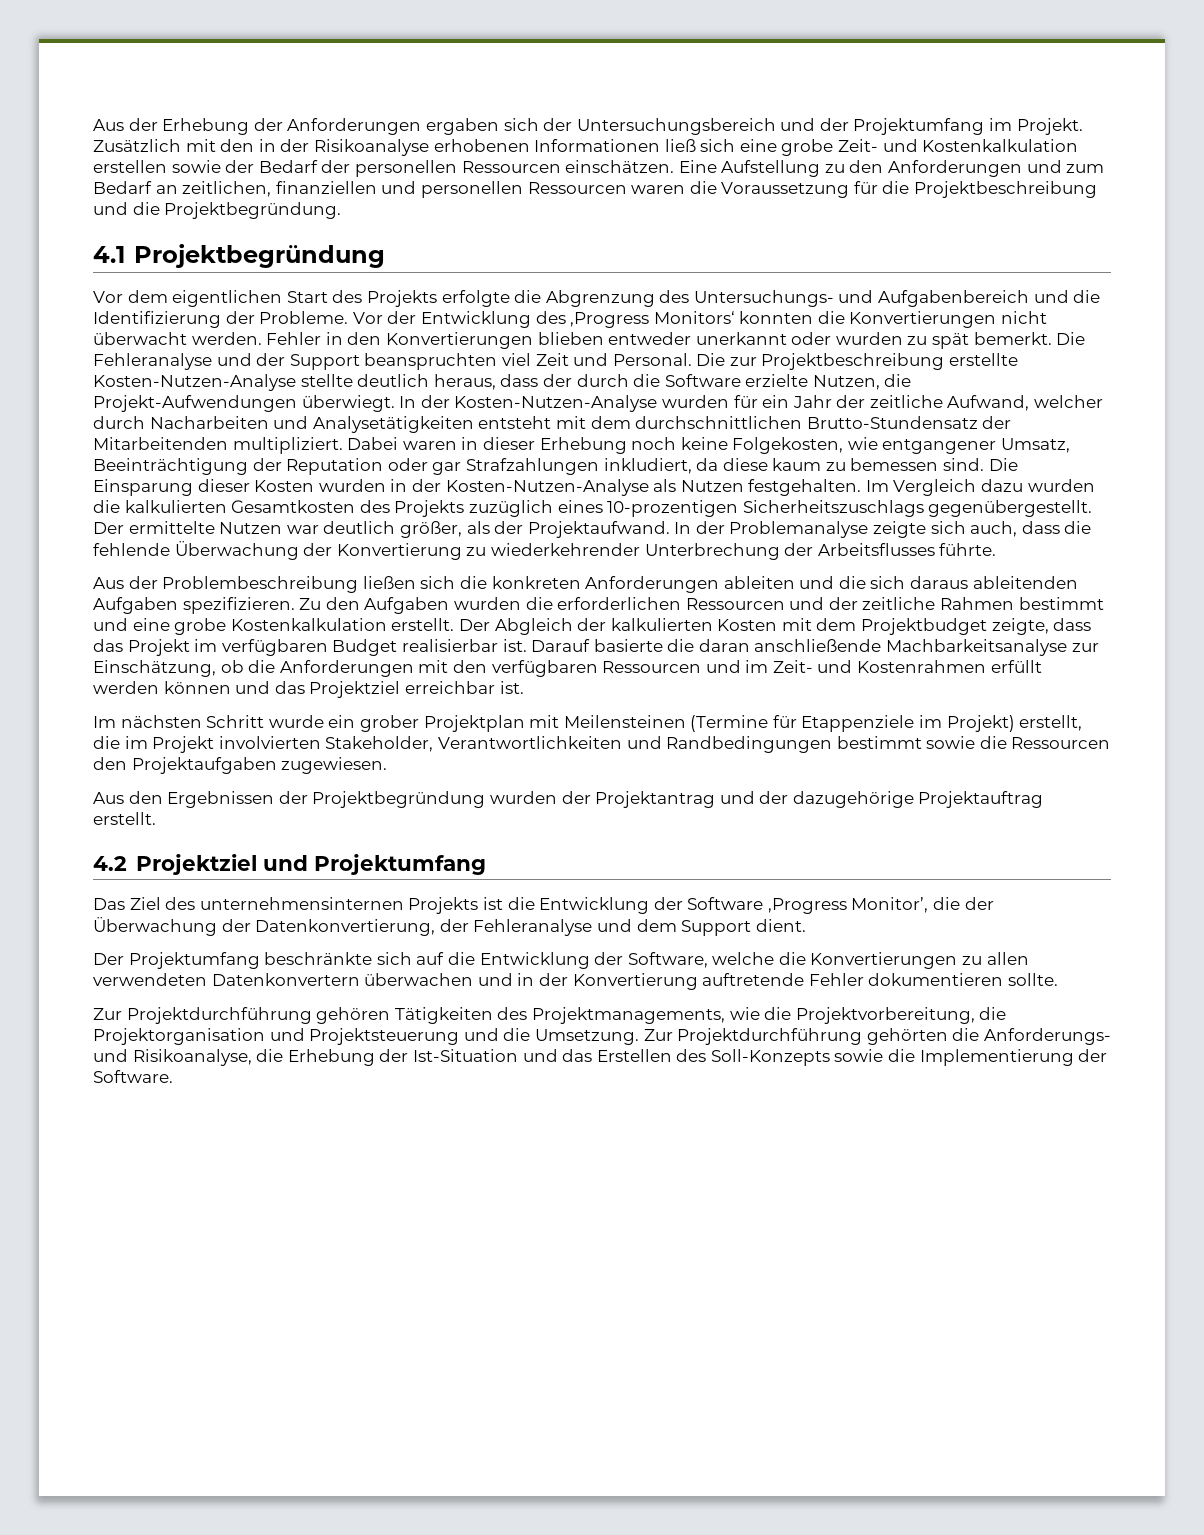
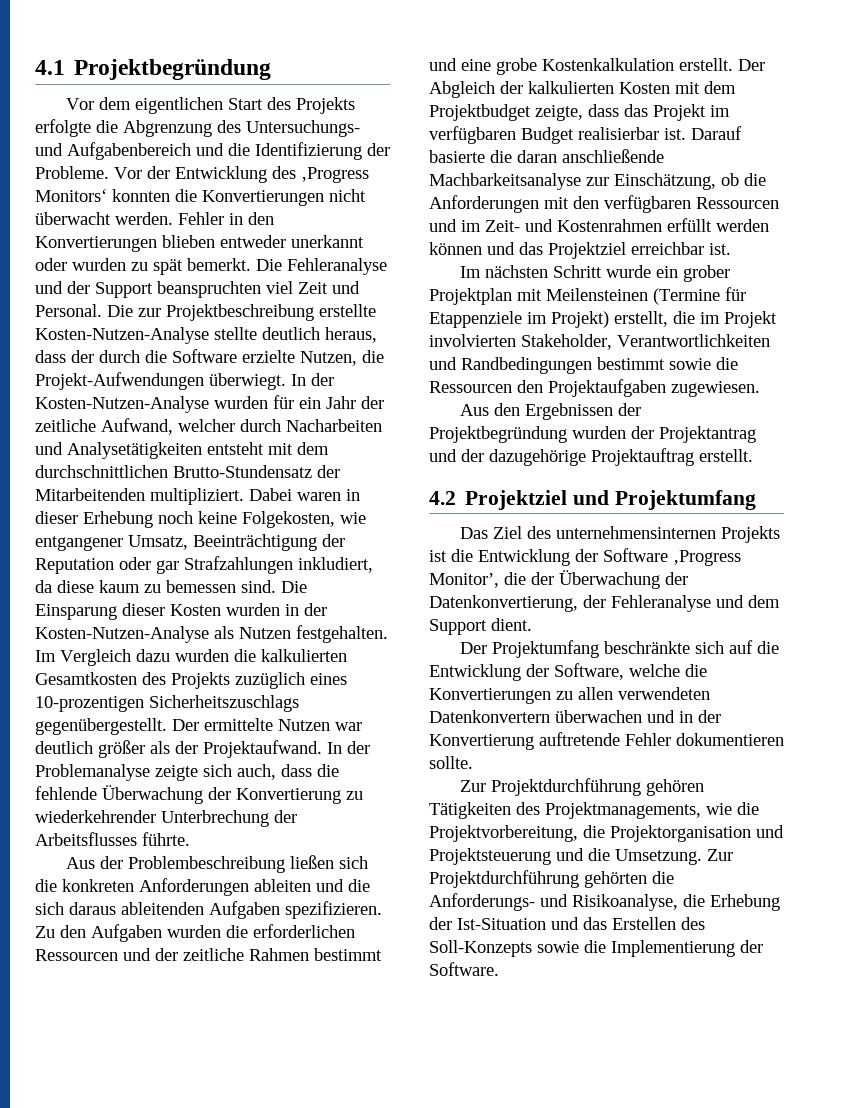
- Aus der Erhebung der Anforderungen ergaben sich der Untersuchungsbereich und der Projektumfang im Projekt. Zusätzlich mit den in der Risikoanalyse erhobenen Informationen ließ sich eine grobe Zeit- und Kostenkalkulation erstellen sowie der Bedarf der personellen Ressourcen einschätzen. Eine Aufstellung zu den Anforderungen und zum Bedarf an zeitlichen, finanziellen und personellen Ressourcen waren die Voraussetzung für die Projektbeschreibung und die Projektbegründung.
- Der ermittelte Nutzen war deutlich größer, als der Projektaufwand.
+ Der ermittelte Nutzen war deutlich größer als der Projektaufwand.

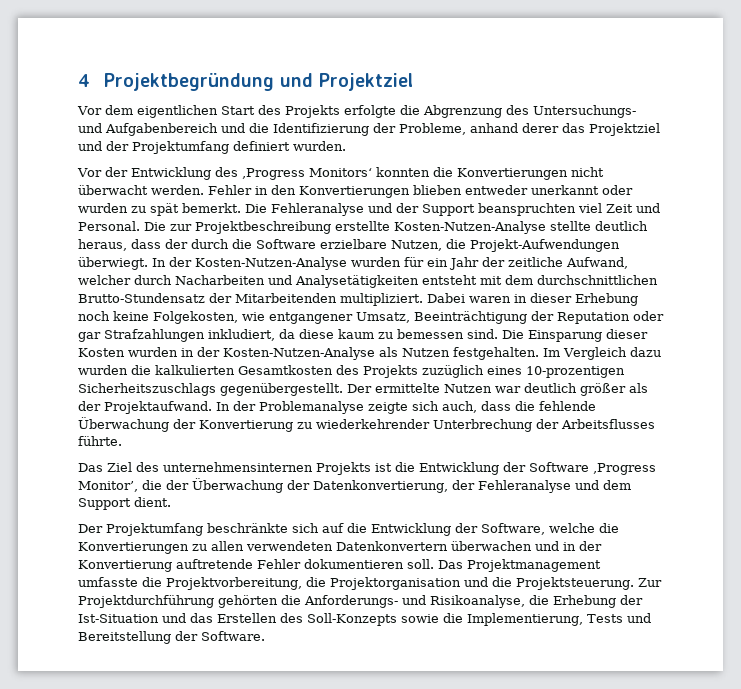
- 4.1 Projektbegründung
+ 4 Projektbegründung und Projektziel
- Vor dem eigentlichen Start des Projekts erfolgte die Abgrenzung des Untersuchungs- und Aufgabenbereich und die Identifizierung der Probleme. Vor der Entwicklung des ‚Progress Monitors‘ konnten die Konvertierungen nicht überwacht werden.
+ Vor dem eigentlichen Start des Projekts erfolgte die Abgrenzung des Untersuchungs- und Aufgabenbereich und die Identifizierung der Probleme, anhand derer das Projektziel und der Projektumfang definiert wurden.
+ Vor der Entwicklung des ‚Progress Monitors‘ konnten die Konvertierungen nicht überwacht werden.
- Die zur Projektbeschreibung erstellte Kosten-Nutzen-Analyse stellte deutlich heraus, dass der durch die Software erzielte Nutzen, die Projekt-Aufwendungen überwiegt.
+ Die zur Projektbeschreibung erstellte Kosten-Nutzen-Analyse stellte deutlich heraus, dass der durch die Software erzielbare Nutzen, die Projekt-Aufwendungen überwiegt.
- Aus der Problembeschreibung ließen sich die konkreten Anforderungen ableiten und die sich daraus ableitenden Aufgaben spezifizieren. Zu den Aufgaben wurden die erforderlichen Ressourcen und der zeitliche Rahmen bestimmt und eine grobe Kostenkalkulation erstellt. Der Abgleich der kalkulierten Kosten mit dem Projektbudget zeigte, dass das Projekt im verfügbaren Budget realisierbar ist. Darauf basierte die daran anschließende Machbarkeitsanalyse zur Einschätzung, ob die Anforderungen mit den verfügbaren Ressourcen und im Zeit- und Kostenrahmen erfüllt werden können und das Projektziel erreichbar ist.
- Im nächsten Schritt wurde ein grober Projektplan mit Meilensteinen (Termine für Etappenziele im Projekt) erstellt, die im Projekt involvierten Stakeholder, Verantwortlichkeiten und Randbedingungen bestimmt sowie die Ressourcen den Projektaufgaben zugewiesen.
- Aus den Ergebnissen der Projektbegründung wurden der Projektantrag und der dazugehörige Projektauftrag erstellt.
- 4.2 Projektziel und Projektumfang
- Der Projektumfang beschränkte sich auf die Entwicklung der Software, welche die Konvertierungen zu allen verwendeten Datenkonvertern überwachen und in der Konvertierung auftretende Fehler dokumentieren sollte.
- Zur Projektdurchführung gehören Tätigkeiten des Projektmanagements, wie die Projektvorbereitung, die Projektorganisation und Projektsteuerung und die Umsetzung.
+ Der Projektumfang beschränkte sich auf die Entwicklung der Software, welche die Konvertierungen zu allen verwendeten Datenkonvertern überwachen und in der Konvertierung auftretende Fehler dokumentieren soll. Das Projektmanagement umfasste die Projektvorbereitung, die Projektorganisation und die Projektsteuerung.
- Zur Projektdurchführung gehörten die Anforderungs- und Risikoanalyse, die Erhebung der Ist-Situation und das Erstellen des Soll-Konzepts sowie die Implementierung der Software.
+ Zur Projektdurchführung gehörten die Anforderungs- und Risikoanalyse, die Erhebung der Ist-Situation und das Erstellen des Soll-Konzepts sowie die Implementierung, Tests und Bereitstellung der Software.

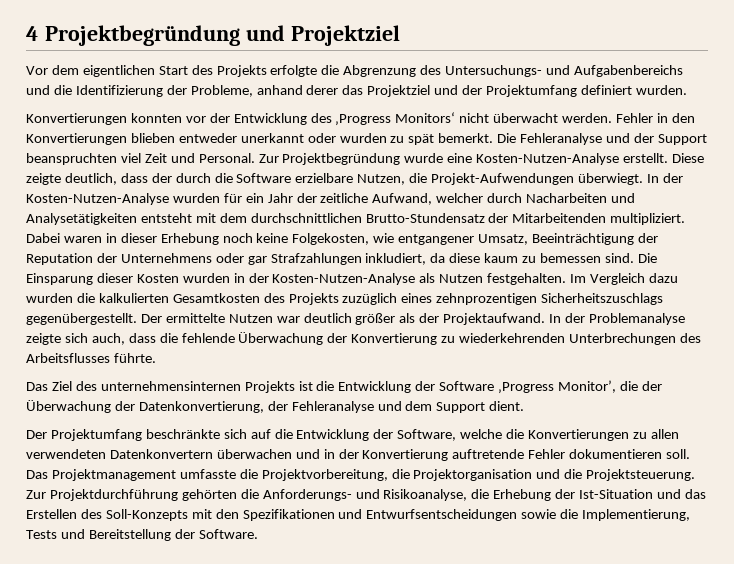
- Vor dem eigentlichen Start des Projekts erfolgte die Abgrenzung des Untersuchungs- und Aufgabenbereich und die Identifizierung der Probleme, anhand derer das Projektziel und der Projektumfang definiert wurden.
+ Vor dem eigentlichen Start des Projekts erfolgte die Abgrenzung des Untersuchungs- und Aufgabenbereichs und die Identifizierung der Probleme, anhand derer das Projektziel und der Projektumfang definiert wurden.
- Vor der Entwicklung des ‚Progress Monitors‘ konnten die Konvertierungen nicht überwacht werden.
+ Konvertierungen konnten vor der Entwicklung des ‚Progress Monitors‘ nicht überwacht werden.
- Die zur Projektbeschreibung erstellte Kosten-Nutzen-Analyse stellte deutlich heraus, dass der durch die Software erzielbare Nutzen, die Projekt-Aufwendungen überwiegt.
+ Zur Projektbegründung wurde eine Kosten-Nutzen-Analyse erstellt. Diese zeigte deutlich, dass der durch die Software erzielbare Nutzen, die Projekt-Aufwendungen überwiegt.
- Dabei waren in dieser Erhebung noch keine Folgekosten, wie entgangener Umsatz, Beeinträchtigung der Reputation oder gar Strafzahlungen inkludiert, da diese kaum zu bemessen sind.
+ Dabei waren in dieser Erhebung noch keine Folgekosten, wie entgangener Umsatz, Beeinträchtigung der Reputation der Unternehmens oder gar Strafzahlungen inkludiert, da diese kaum zu bemessen sind.
- Im Vergleich dazu wurden die kalkulierten Gesamtkosten des Projekts zuzüglich eines 10-prozentigen Sicherheitszuschlags gegenübergestellt.
+ Im Vergleich dazu wurden die kalkulierten Gesamtkosten des Projekts zuzüglich eines zehnprozentigen Sicherheitszuschlags gegenübergestellt.
- In der Problemanalyse zeigte sich auch, dass die fehlende Überwachung der Konvertierung zu wiederkehrender Unterbrechung der Arbeitsflusses führte.
+ In der Problemanalyse zeigte sich auch, dass die fehlende Überwachung der Konvertierung zu wiederkehrenden Unterbrechungen des Arbeitsflusses führte.
- Zur Projektdurchführung gehörten die Anforderungs- und Risikoanalyse, die Erhebung der Ist-Situation und das Erstellen des Soll-Konzepts sowie die Implementierung, Tests und Bereitstellung der Software.
+ Zur Projektdurchführung gehörten die Anforderungs- und Risikoanalyse, die Erhebung der Ist-Situation und das Erstellen des Soll-Konzepts mit den Spezifikationen und Entwurfsentscheidungen sowie die Implementierung, Tests und Bereitstellung der Software.

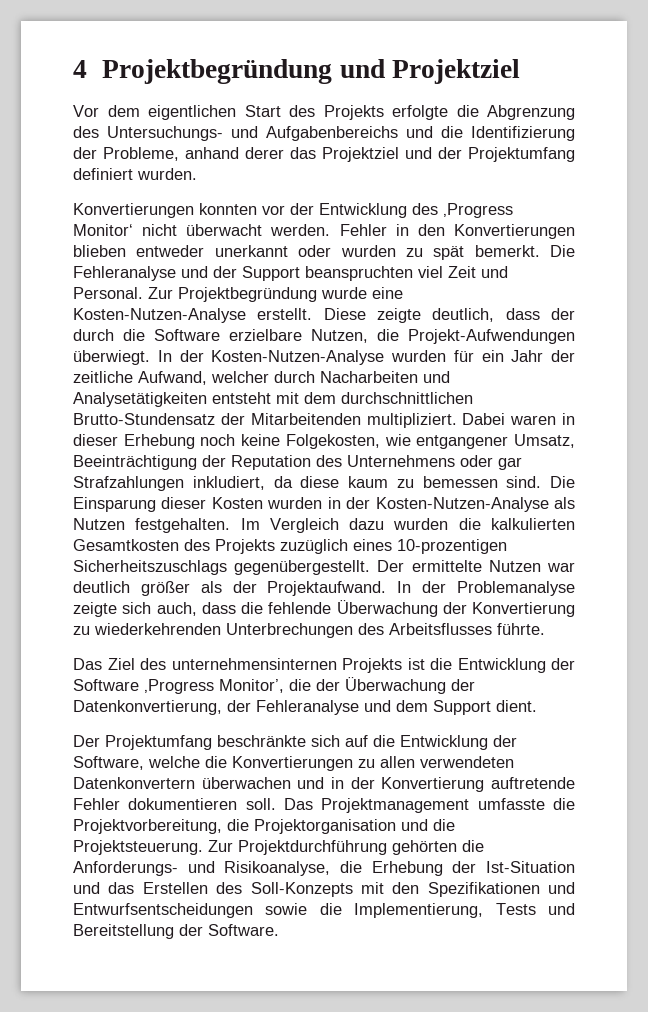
- Konvertierungen konnten vor der Entwicklung des ‚Progress Monitors‘ nicht überwacht werden.
+ Konvertierungen konnten vor der Entwicklung des ‚Progress Monitor‘ nicht überwacht werden.
- Dabei waren in dieser Erhebung noch keine Folgekosten, wie entgangener Umsatz, Beeinträchtigung der Reputation der Unternehmens oder gar Strafzahlungen inkludiert, da diese kaum zu bemessen sind.
+ Dabei waren in dieser Erhebung noch keine Folgekosten, wie entgangener Umsatz, Beeinträchtigung der Reputation des Unternehmens oder gar Strafzahlungen inkludiert, da diese kaum zu bemessen sind.
- Im Vergleich dazu wurden die kalkulierten Gesamtkosten des Projekts zuzüglich eines zehnprozentigen Sicherheitszuschlags gegenübergestellt.
+ Im Vergleich dazu wurden die kalkulierten Gesamtkosten des Projekts zuzüglich eines 10-prozentigen Sicherheitszuschlags gegenübergestellt.

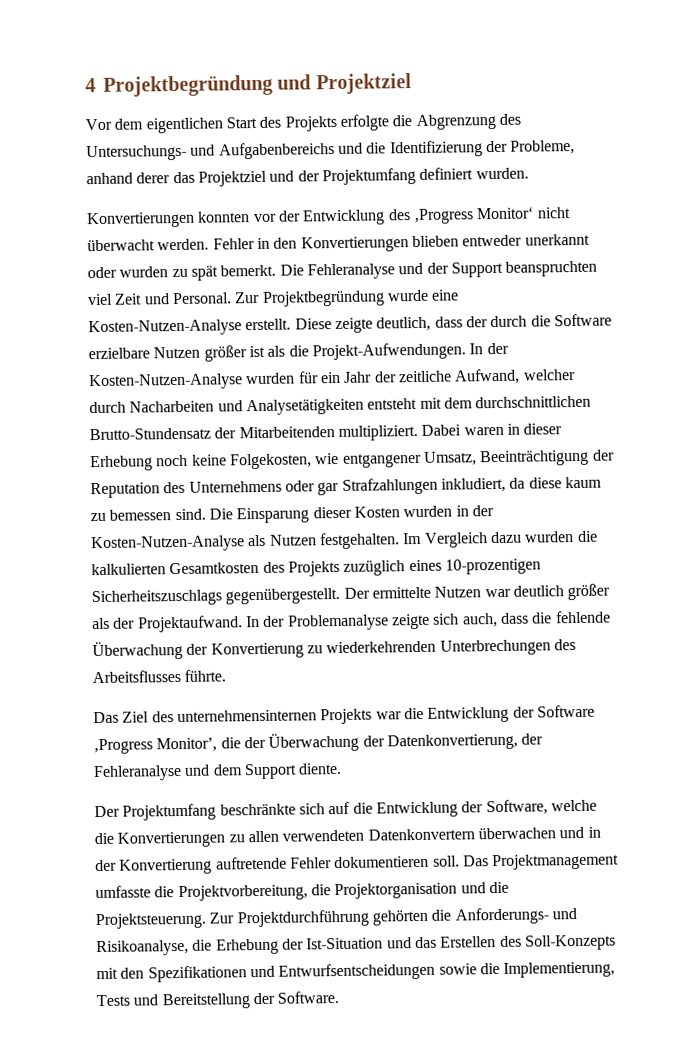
- Diese zeigte deutlich, dass der durch die Software erzielbare Nutzen, die Projekt-Aufwendungen überwiegt.
+ Diese zeigte deutlich, dass der durch die Software erzielbare Nutzen größer ist als die Projekt-Aufwendungen.
- Das Ziel des unternehmensinternen Projekts ist die Entwicklung der Software ‚Progress Monitor’, die der Überwachung der Datenkonvertierung, der Fehleranalyse und dem Support dient.
+ Das Ziel des unternehmensinternen Projekts war die Entwicklung der Software ‚Progress Monitor’, die der Überwachung der Datenkonvertierung, der Fehleranalyse und dem Support diente.

